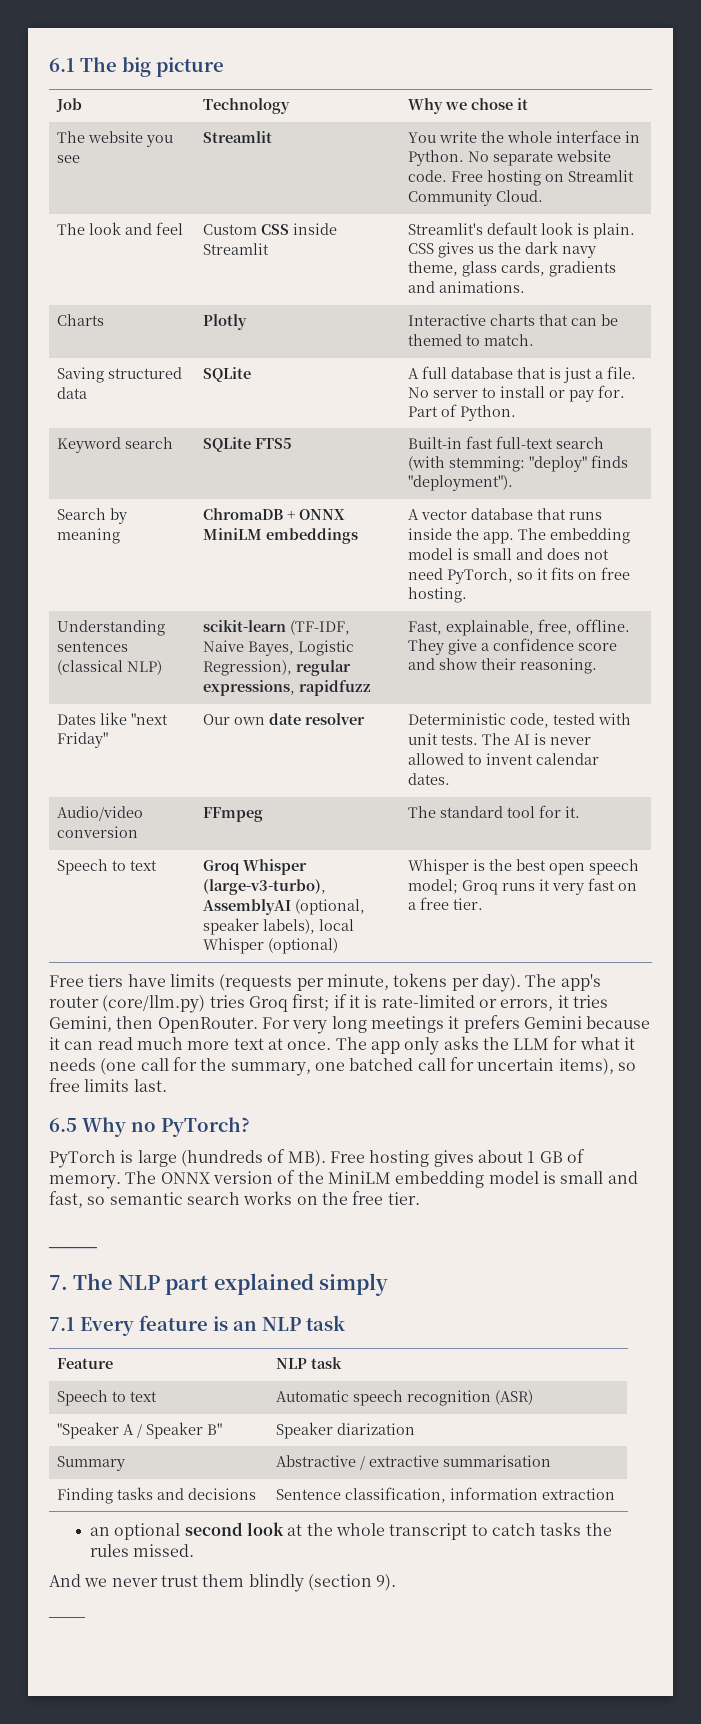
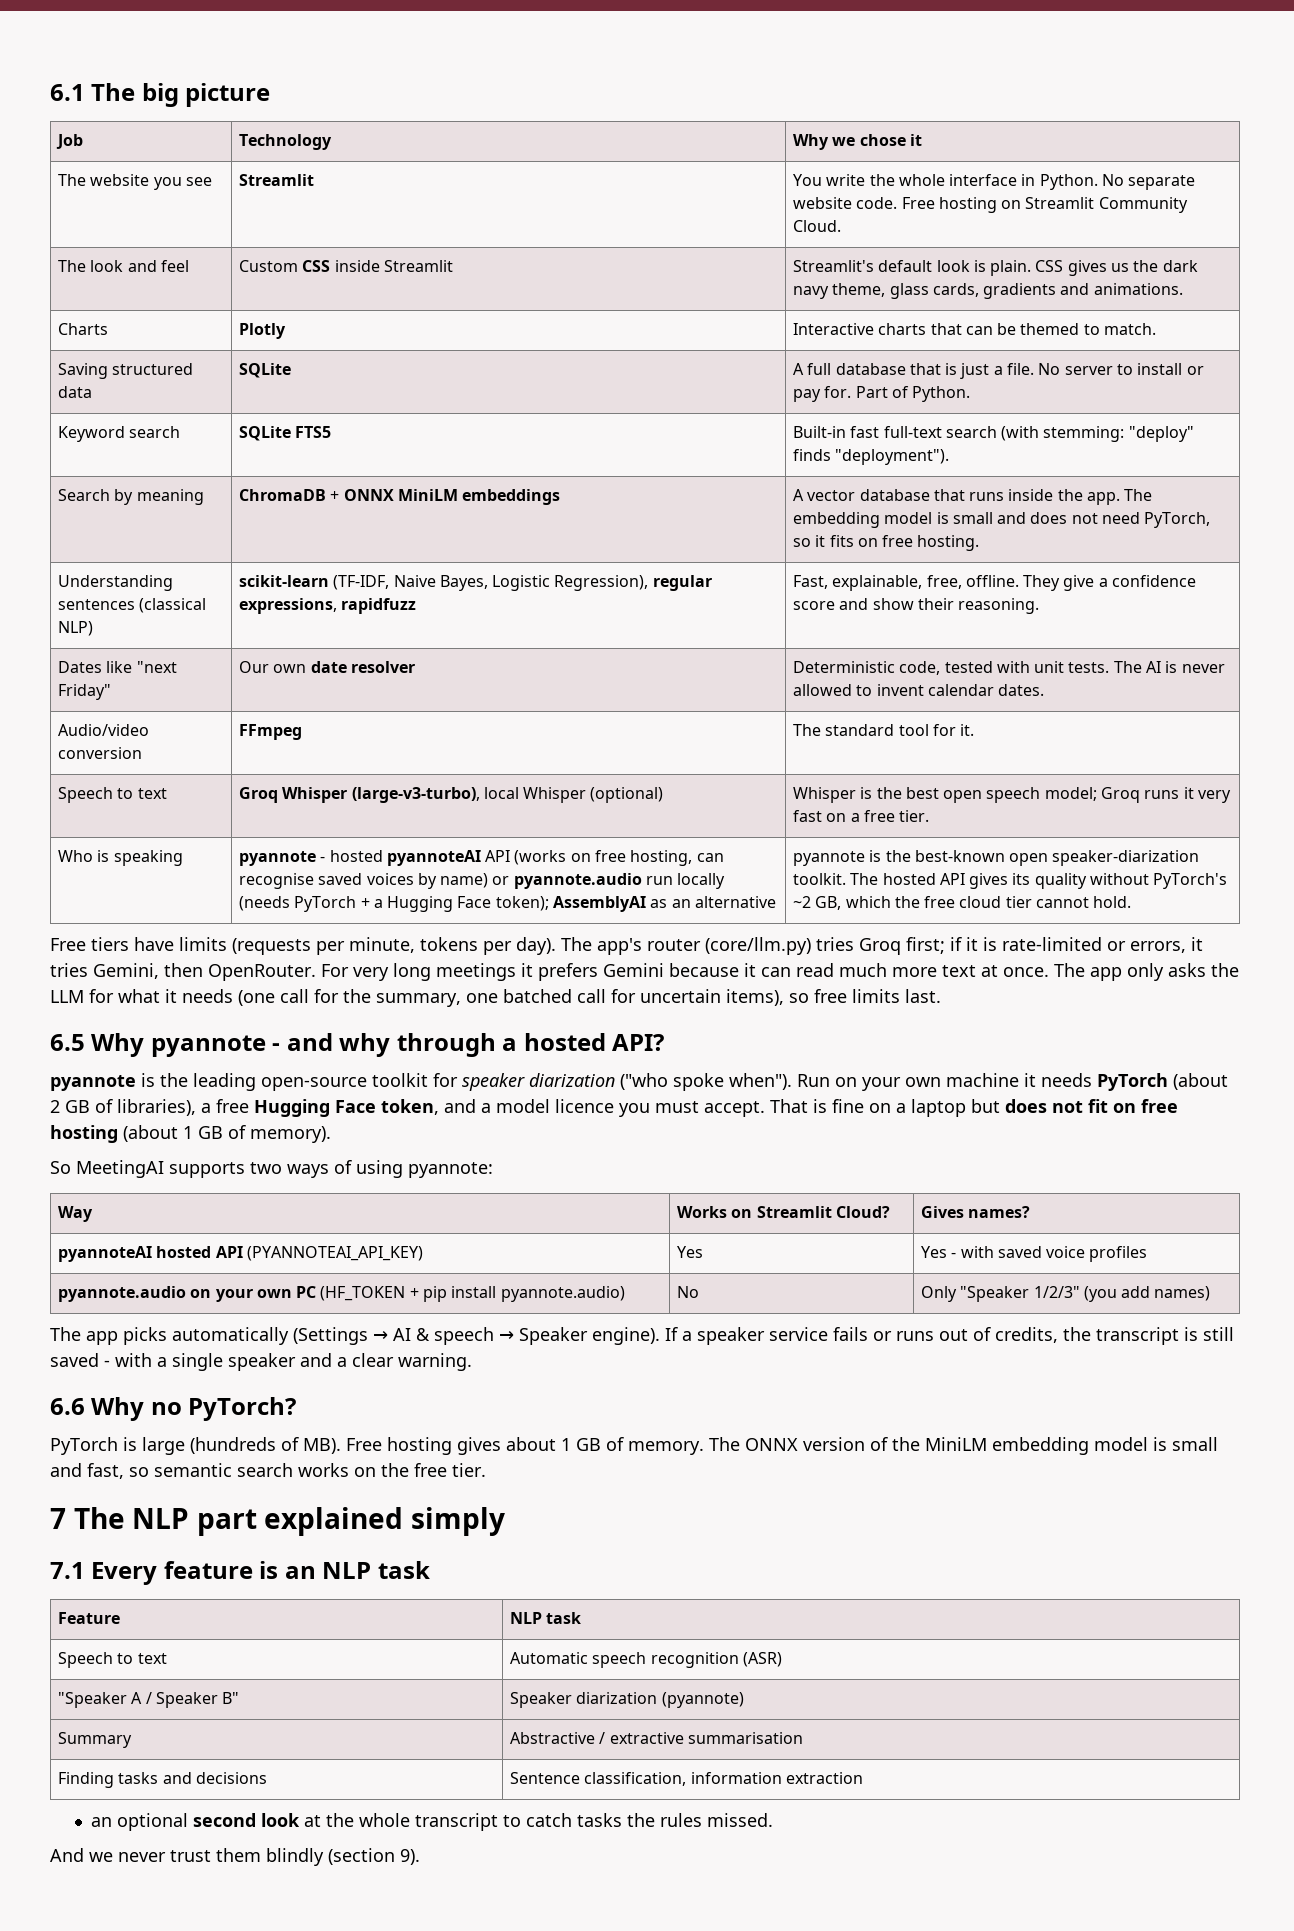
- Speech to text | Groq Whisper (large-v3-turbo), AssemblyAI (optional, speaker labels), local Whisper (optional) | Whisper is the best open speech model; Groq runs it very fast on a free tier.
+ Speech to text | Groq Whisper (large-v3-turbo), local Whisper (optional) | Whisper is the best open speech model; Groq runs it very fast on a free tier.
+ Who is speaking | pyannote - hosted pyannoteAI API (works on free hosting, can recognise saved voices by name) or pyannote.audio run locally (needs PyTorch + a Hugging Face token); AssemblyAI as an alternative | pyannote is the best-known open speaker-diarization toolkit. The hosted API gives its quality without PyTorch's ~2 GB, which the free cloud tier cannot hold.
- 6.5 Why no PyTorch?
+ 6.5 Why pyannote - and why through a hosted API?
+ pyannote is the leading open-source toolkit for speaker diarization ("who spoke when"). Run on your own machine it needs PyTorch (about 2 GB of libraries), a free Hugging Face token, and a model licence you must accept. That is fine on a laptop but does not fit on free hosting (about 1 GB of memory).
+ So MeetingAI supports two ways of using pyannote:
+ Way | Works on Streamlit Cloud? | Gives names?
+ pyannoteAI hosted API (PYANNOTEAI_API_KEY) | Yes | Yes - with saved voice profiles
+ pyannote.audio on your own PC (HF_TOKEN + pip install pyannote.audio) | No | Only "Speaker 1/2/3" (you add names)
+ The app picks automatically (Settings → AI & speech → Speaker engine). If a speaker service fails or runs out of credits, the transcript is still saved - with a single speaker and a clear warning.
+ 6.6 Why no PyTorch?
  The ONNX version of the MiniLM embedding model is small and fast, so semantic search works on the free tier.
- ____
- 7. The NLP part explained simply
+ 7 The NLP part explained simply
- "Speaker A / Speaker B" | Speaker diarization
+ "Speaker A / Speaker B" | Speaker diarization (pyannote)
  And we never trust them blindly (section 9).
- ____

